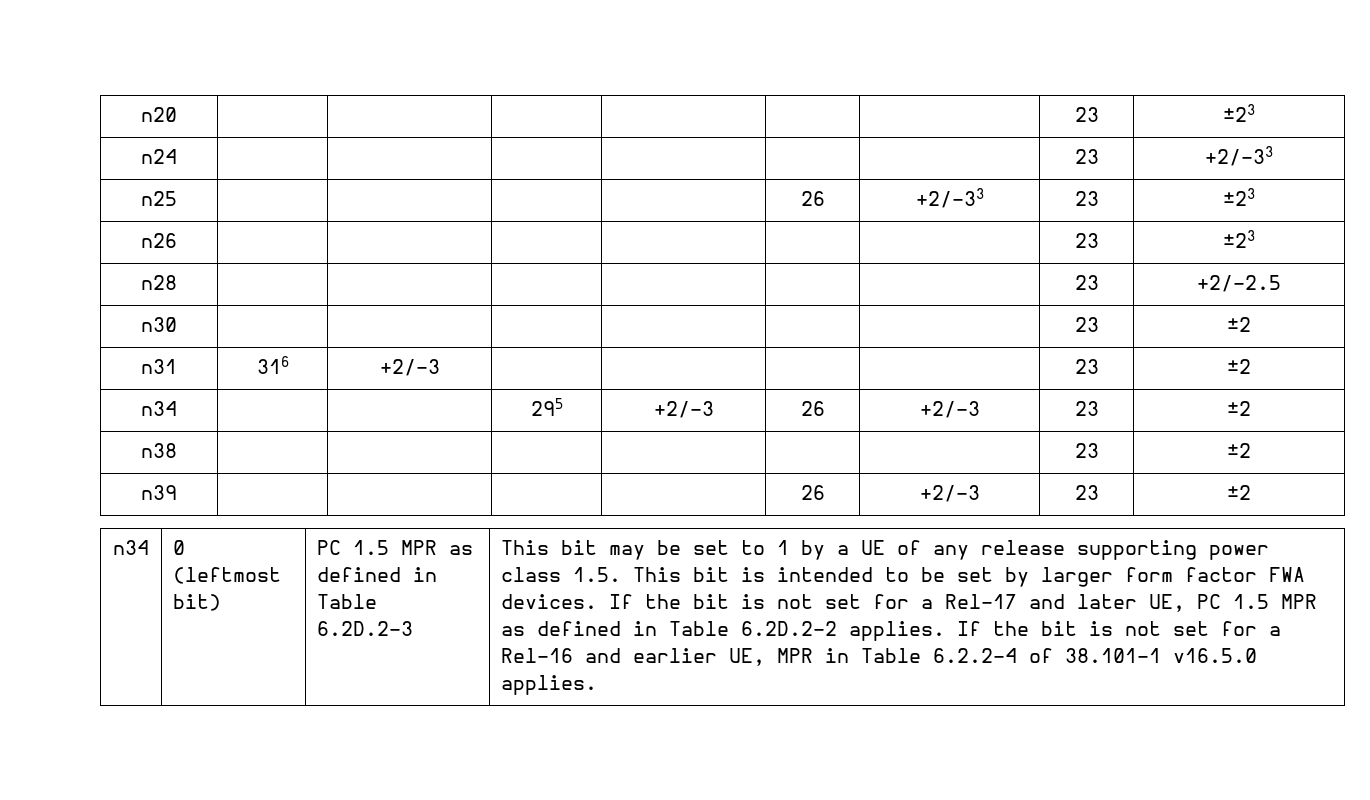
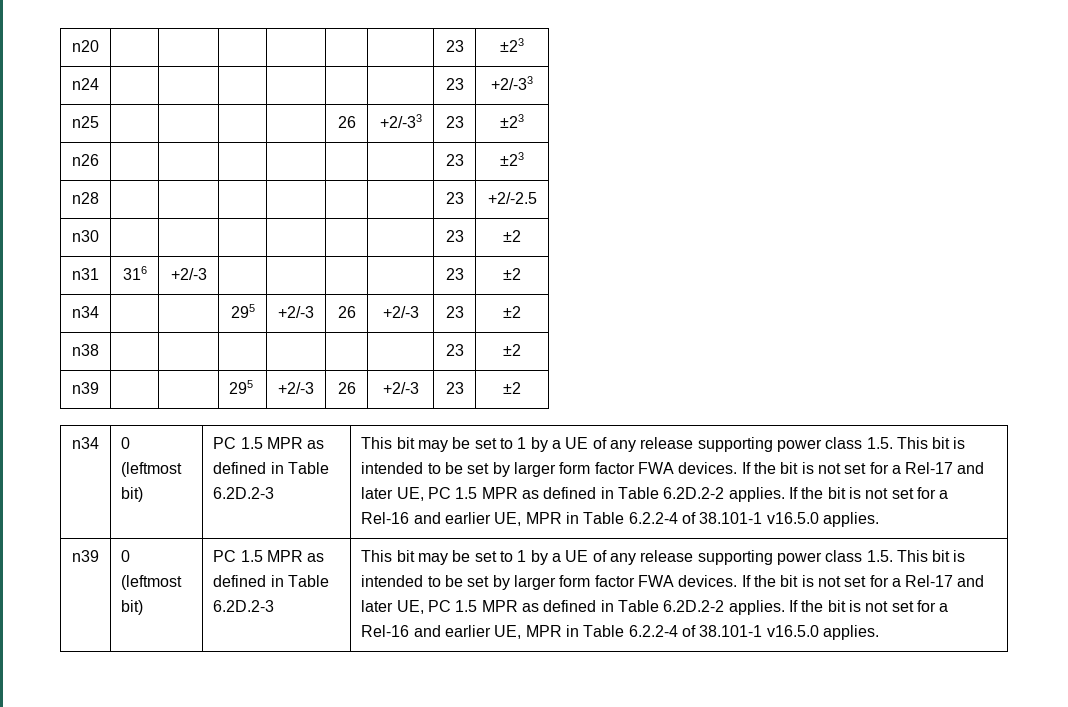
- n39 | | | | | 26 | +2/-3 | 23 | ±2
+ n39 | | | 295 | +2/-3 | 26 | +2/-3 | 23 | ±2
+ n39 | 0 (leftmost bit) | PC 1.5 MPR as defined in Table 6.2D.2-3 | This bit may be set to 1 by a UE of any release supporting power class 1.5. This bit is intended to be set by larger form factor FWA devices. If the bit is not set for a Rel-17 and later UE, PC 1.5 MPR as defined in Table 6.2D.2-2 applies. If the bit is not set for a Rel-16 and earlier UE, MPR in Table 6.2.2-4 of 38.101-1 v16.5.0 applies.

